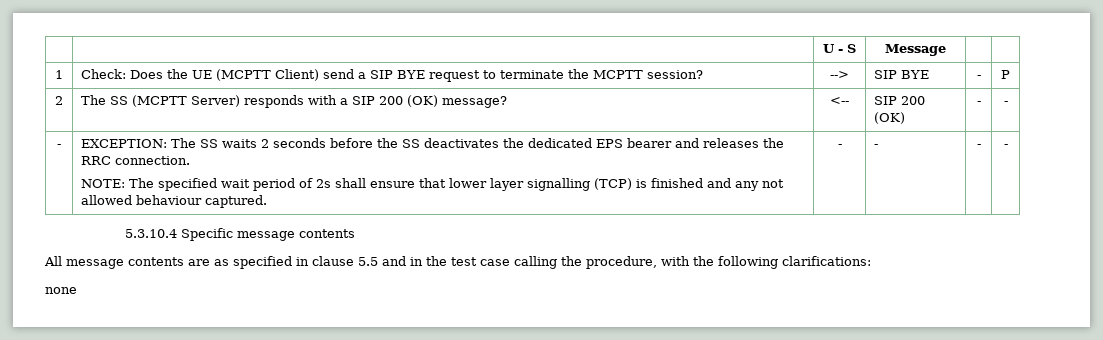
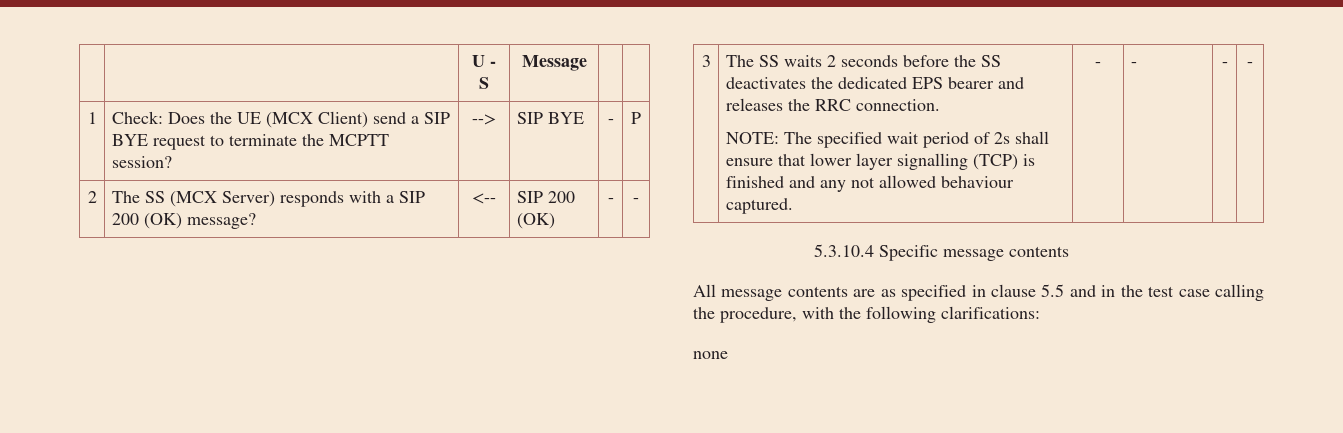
- 1 | Check: Does the UE (MCPTT Client) send a SIP BYE request to terminate the MCPTT session? | --> | SIP BYE | - | P
+ 1 | Check: Does the UE (MCX Client) send a SIP BYE request to terminate the MCPTT session? | --> | SIP BYE | - | P
- 2 | The SS (MCPTT Server) responds with a SIP 200 (OK) message? | <-- | SIP 200 (OK) | - | -
+ 2 | The SS (MCX Server) responds with a SIP 200 (OK) message? | <-- | SIP 200 (OK) | - | -
- - | EXCEPTION: The SS waits 2 seconds before the SS deactivates the dedicated EPS bearer and releases the RRC connection.
+ 3 | The SS waits 2 seconds before the SS deactivates the dedicated EPS bearer and releases the RRC connection.

